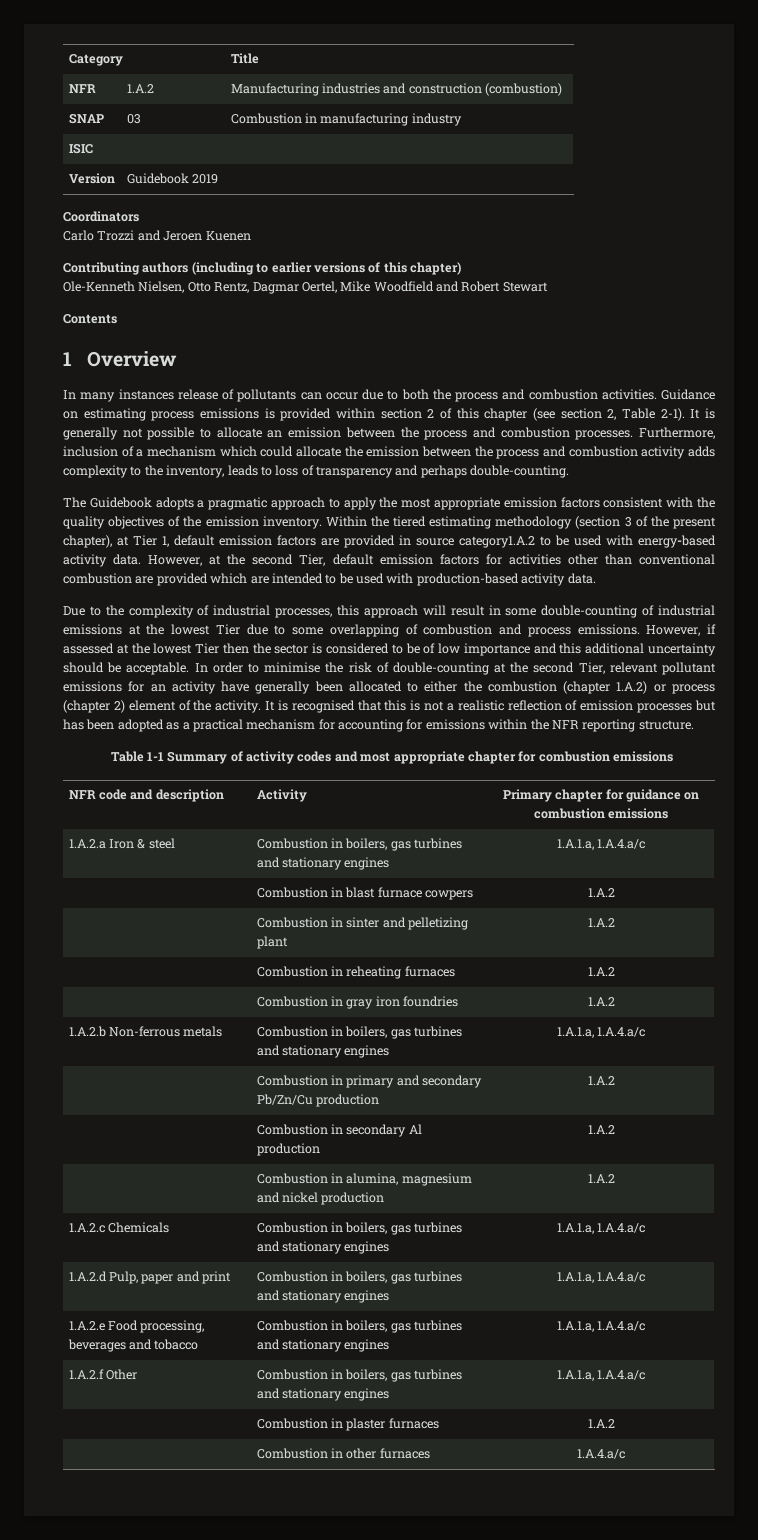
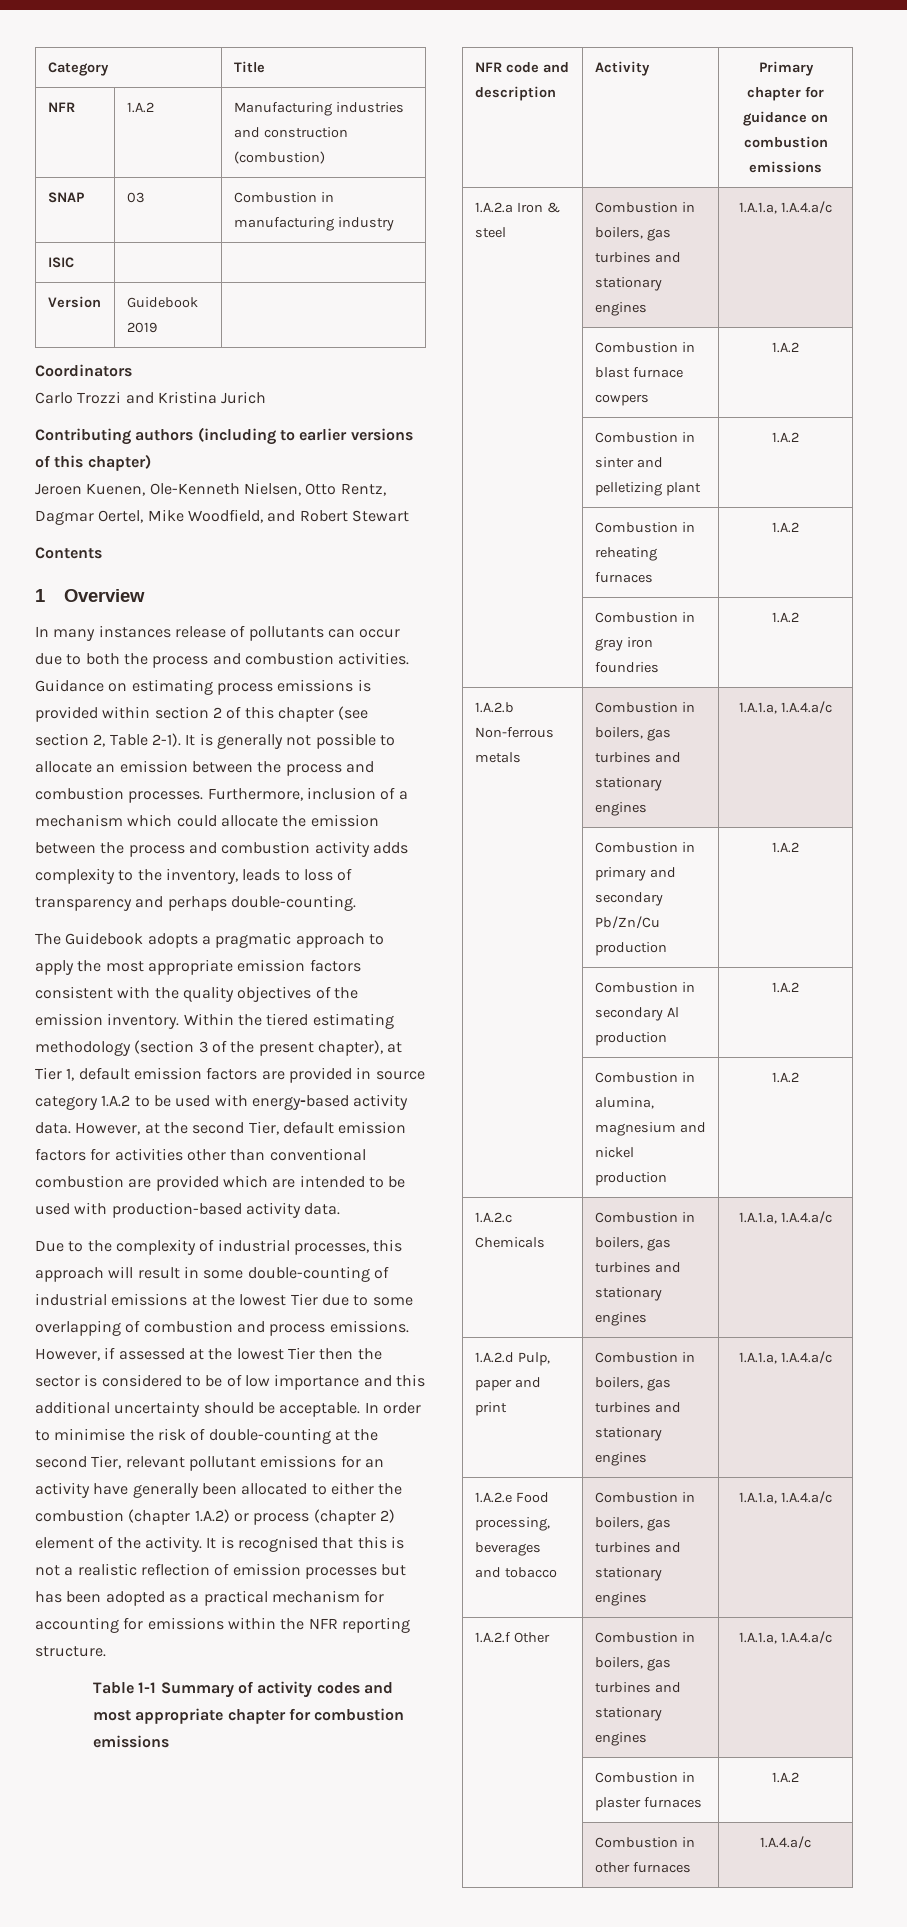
- Carlo Trozzi and Jeroen Kuenen
+ Carlo Trozzi and Kristina Jurich
- Ole-Kenneth Nielsen, Otto Rentz, Dagmar Oertel, Mike Woodfield and Robert Stewart
+ Jeroen Kuenen, Ole-Kenneth Nielsen, Otto Rentz, Dagmar Oertel, Mike Woodfield, and Robert Stewart
- Within the tiered estimating methodology (section 3 of the present chapter), at Tier 1, default emission factors are provided in source category1.A.2 to be used with energy-based activity data.
+ Within the tiered estimating methodology (section 3 of the present chapter), at Tier 1, default emission factors are provided in source category 1.A.2 to be used with energy-based activity data.

